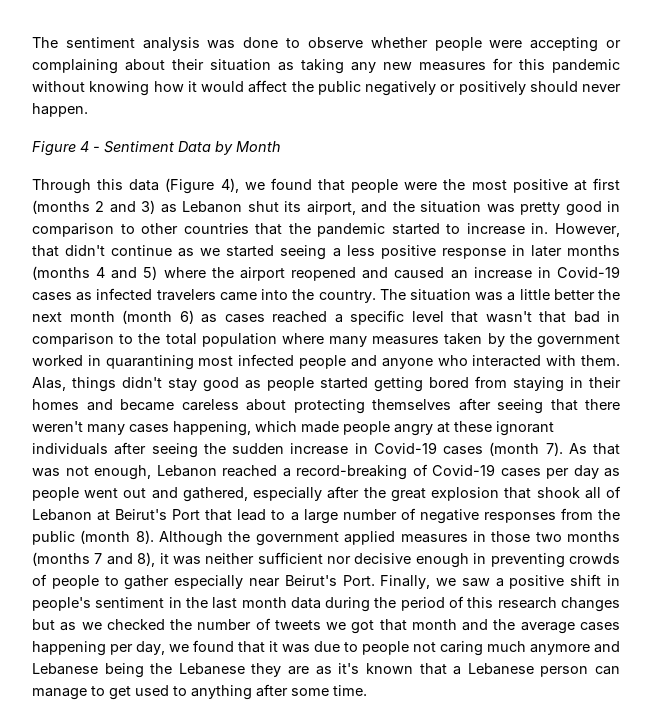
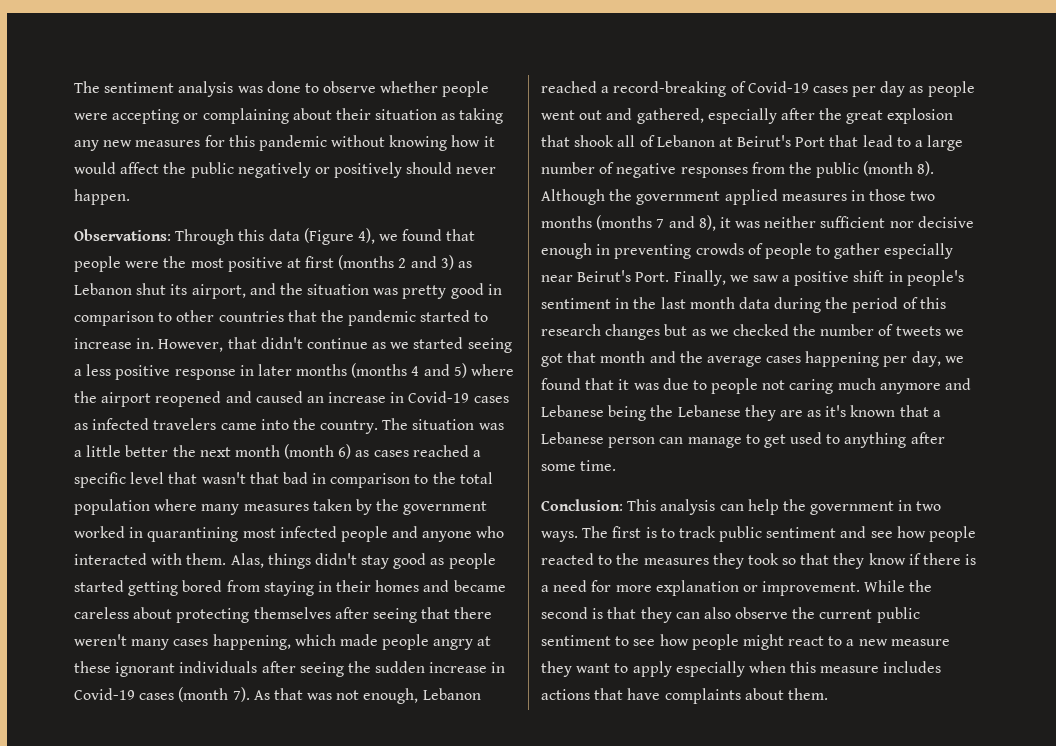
- Figure 4 - Sentiment Data by Month
- Through this data (Figure 4), we found that people were the most positive at first (months 2 and 3) as Lebanon shut its airport, and the situation was pretty good in comparison to other countries that the pandemic started to increase in.
+ Observations: Through this data (Figure 4), we found that people were the most positive at first (months 2 and 3) as Lebanon shut its airport, and the situation was pretty good in comparison to other countries that the pandemic started to increase in.
+ Conclusion: This analysis can help the government in two ways. The first is to track public sentiment and see how people reacted to the measures they took so that they know if there is a need for more explanation or improvement. While the second is that they can also observe the current public sentiment to see how people might react to a new measure they want to apply especially when this measure includes actions that have complaints about them.

